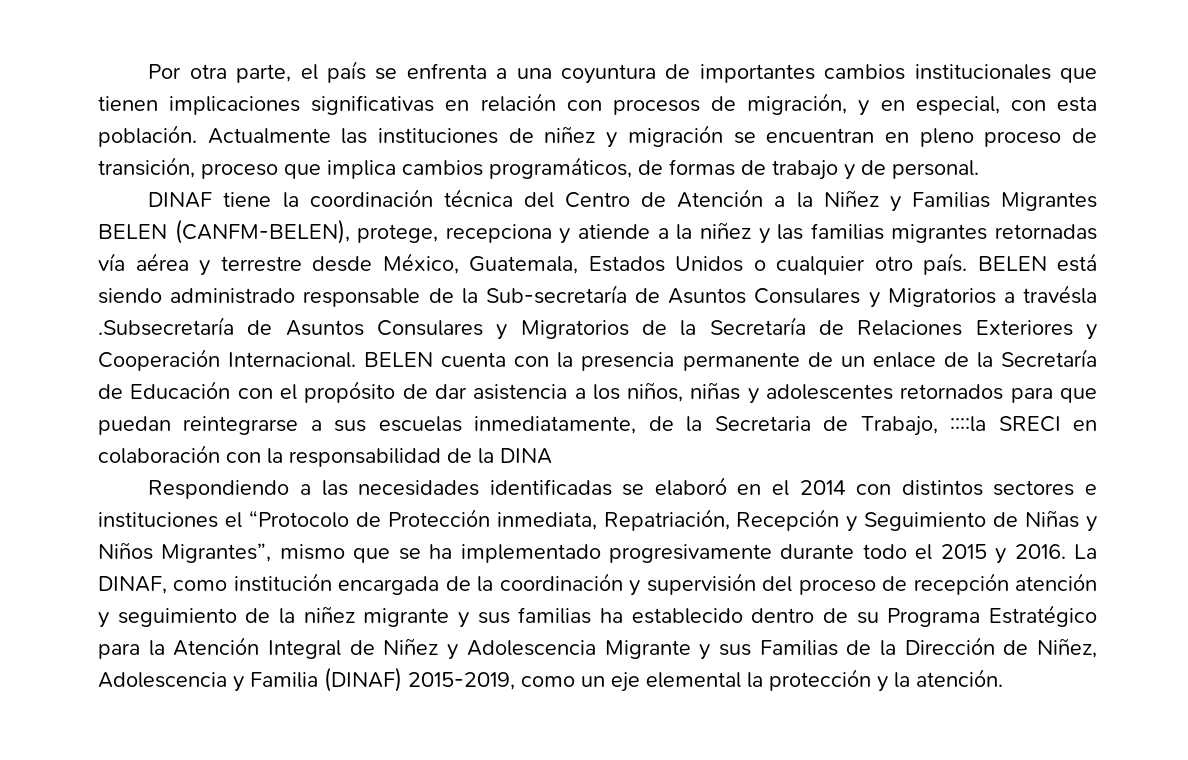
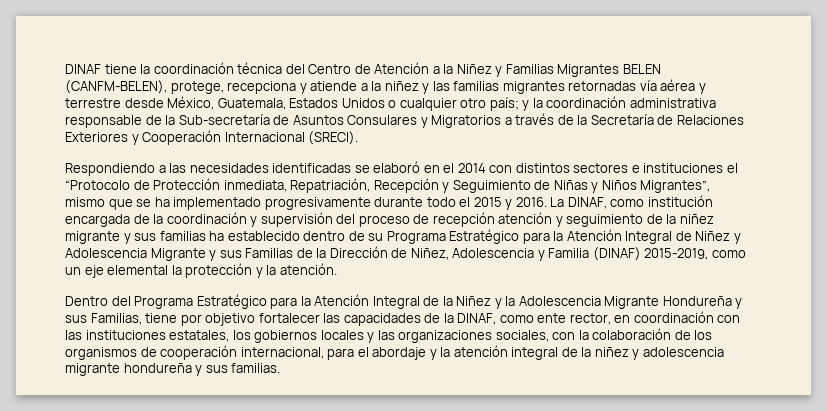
- Por otra parte, el país se enfrenta a una coyuntura de importantes cambios institucionales que tienen implicaciones significativas en relación con procesos de migración, y en especial, con esta población. Actualmente las instituciones de niñez y migración se encuentran en pleno proceso de transición, proceso que implica cambios programáticos, de formas de trabajo y de personal.
- DINAF tiene la coordinación técnica del Centro de Atención a la Niñez y Familias Migrantes BELEN (CANFM-BELEN), protege, recepciona y atiende a la niñez y las familias migrantes retornadas vía aérea y terrestre desde México, Guatemala, Estados Unidos o cualquier otro país. BELEN está siendo administrado responsable de la Sub-secretaría de Asuntos Consulares y Migratorios a travésla .Subsecretaría de Asuntos Consulares y Migratorios de la Secretaría de Relaciones Exteriores y Cooperación Internacional. BELEN cuenta con la presencia permanente de un enlace de la Secretaría de Educación con el propósito de dar asistencia a los niños, niñas y adolescentes retornados para que puedan reintegrarse a sus escuelas inmediatamente, de la Secretaria de Trabajo, ::::la SRECI en colaboración con la responsabilidad de la DINA
+ DINAF tiene la coordinación técnica del Centro de Atención a la Niñez y Familias Migrantes BELEN (CANFM-BELEN), protege, recepciona y atiende a la niñez y las familias migrantes retornadas vía aérea y terrestre desde México, Guatemala, Estados Unidos o cualquier otro país; y la coordinación administrativa responsable de la Sub-secretaría de Asuntos Consulares y Migratorios a través de la Secretaría de Relaciones Exteriores y Cooperación Internacional (SRECI).
+ Dentro del Programa Estratégico para la Atención Integral de la Niñez y la Adolescencia Migrante Hondureña y sus Familias, tiene por objetivo fortalecer las capacidades de la DINAF, como ente rector, en coordinación con las instituciones estatales, los gobiernos locales y las organizaciones sociales, con la colaboración de los organismos de cooperación internacional, para el abordaje y la atención integral de la niñez y adolescencia migrante hondureña y sus familias.

